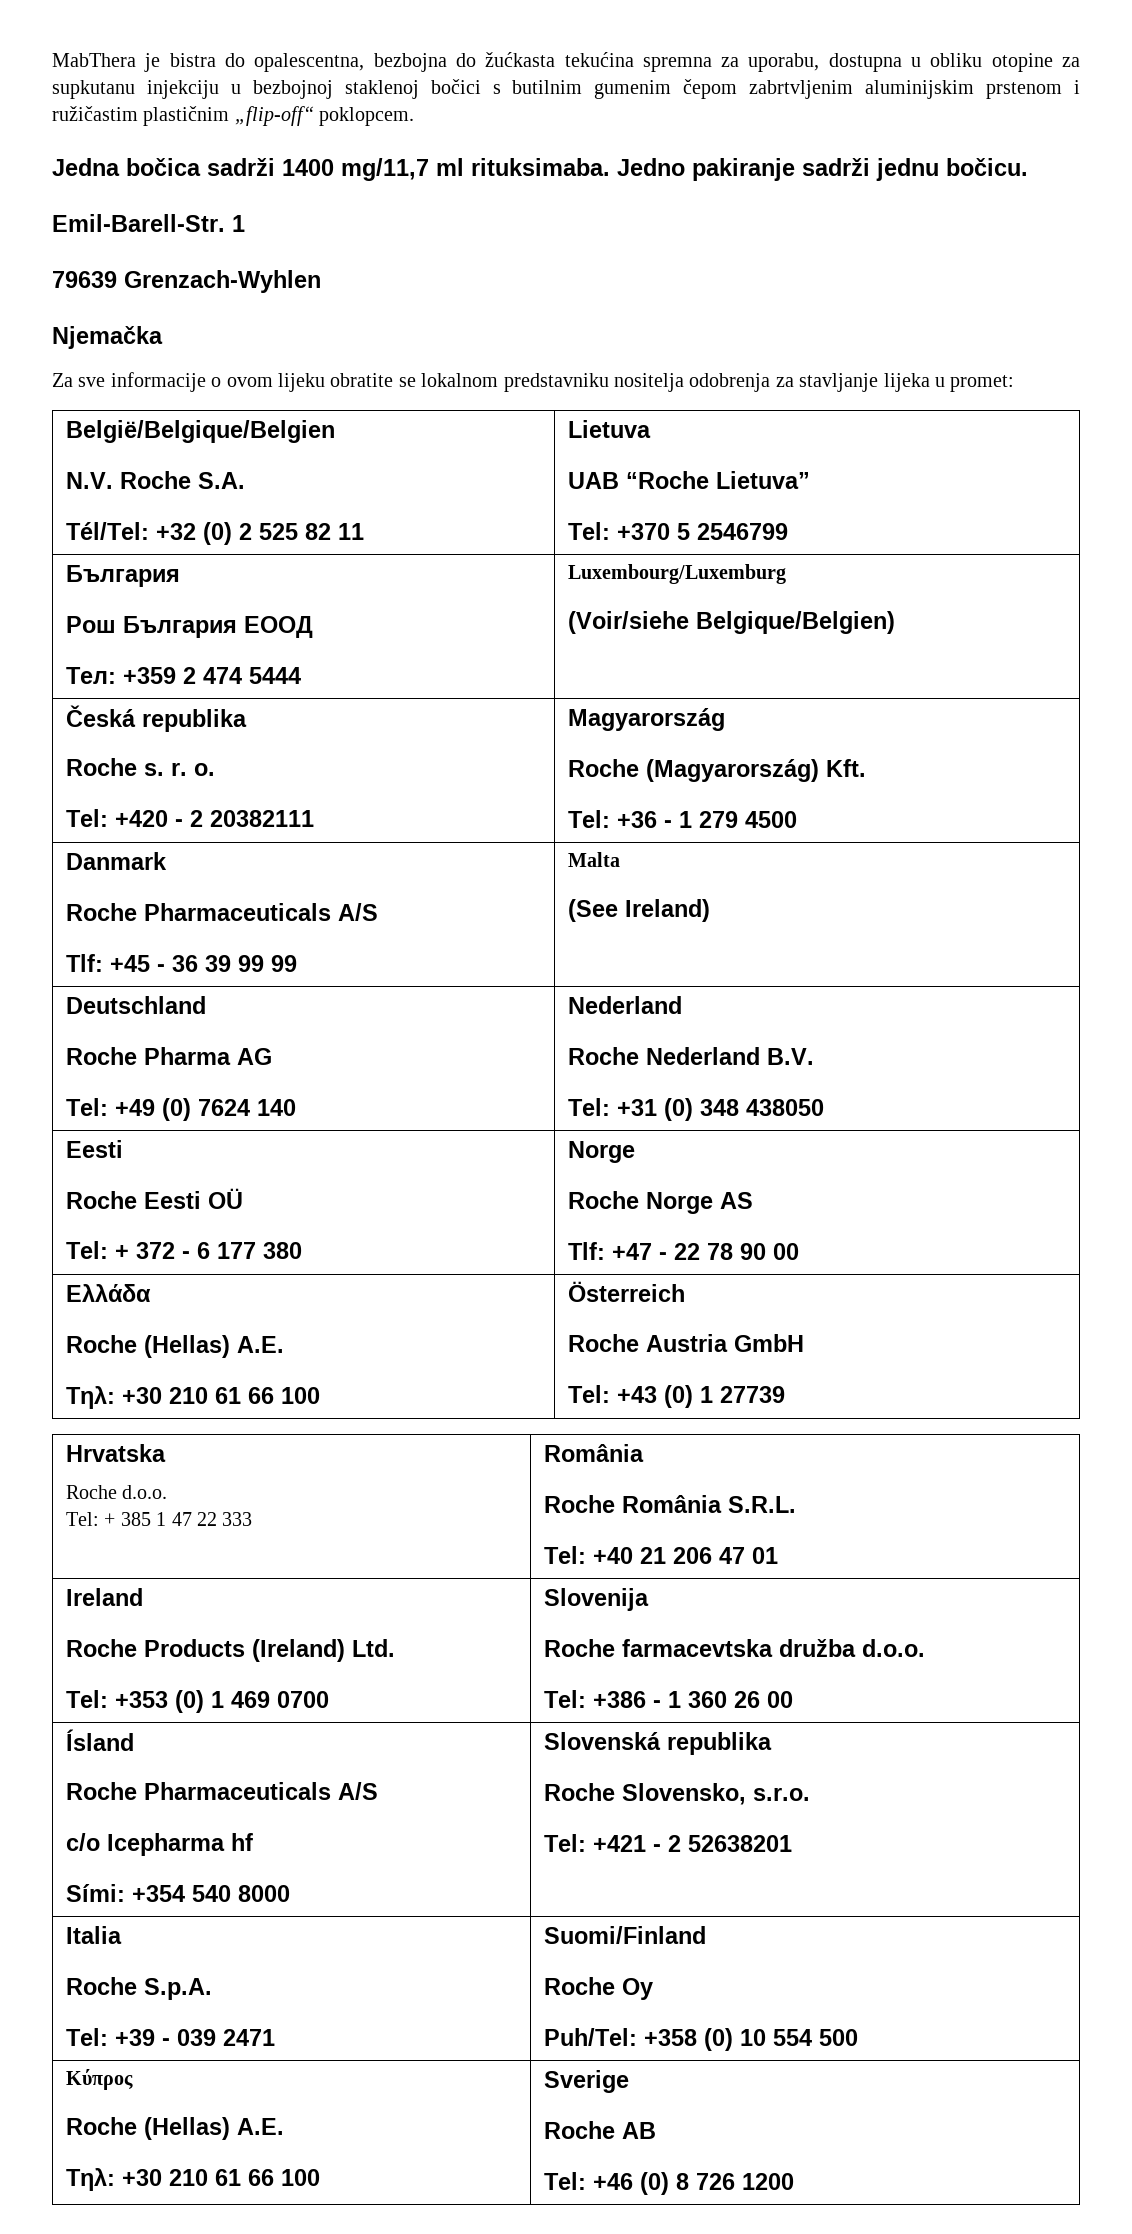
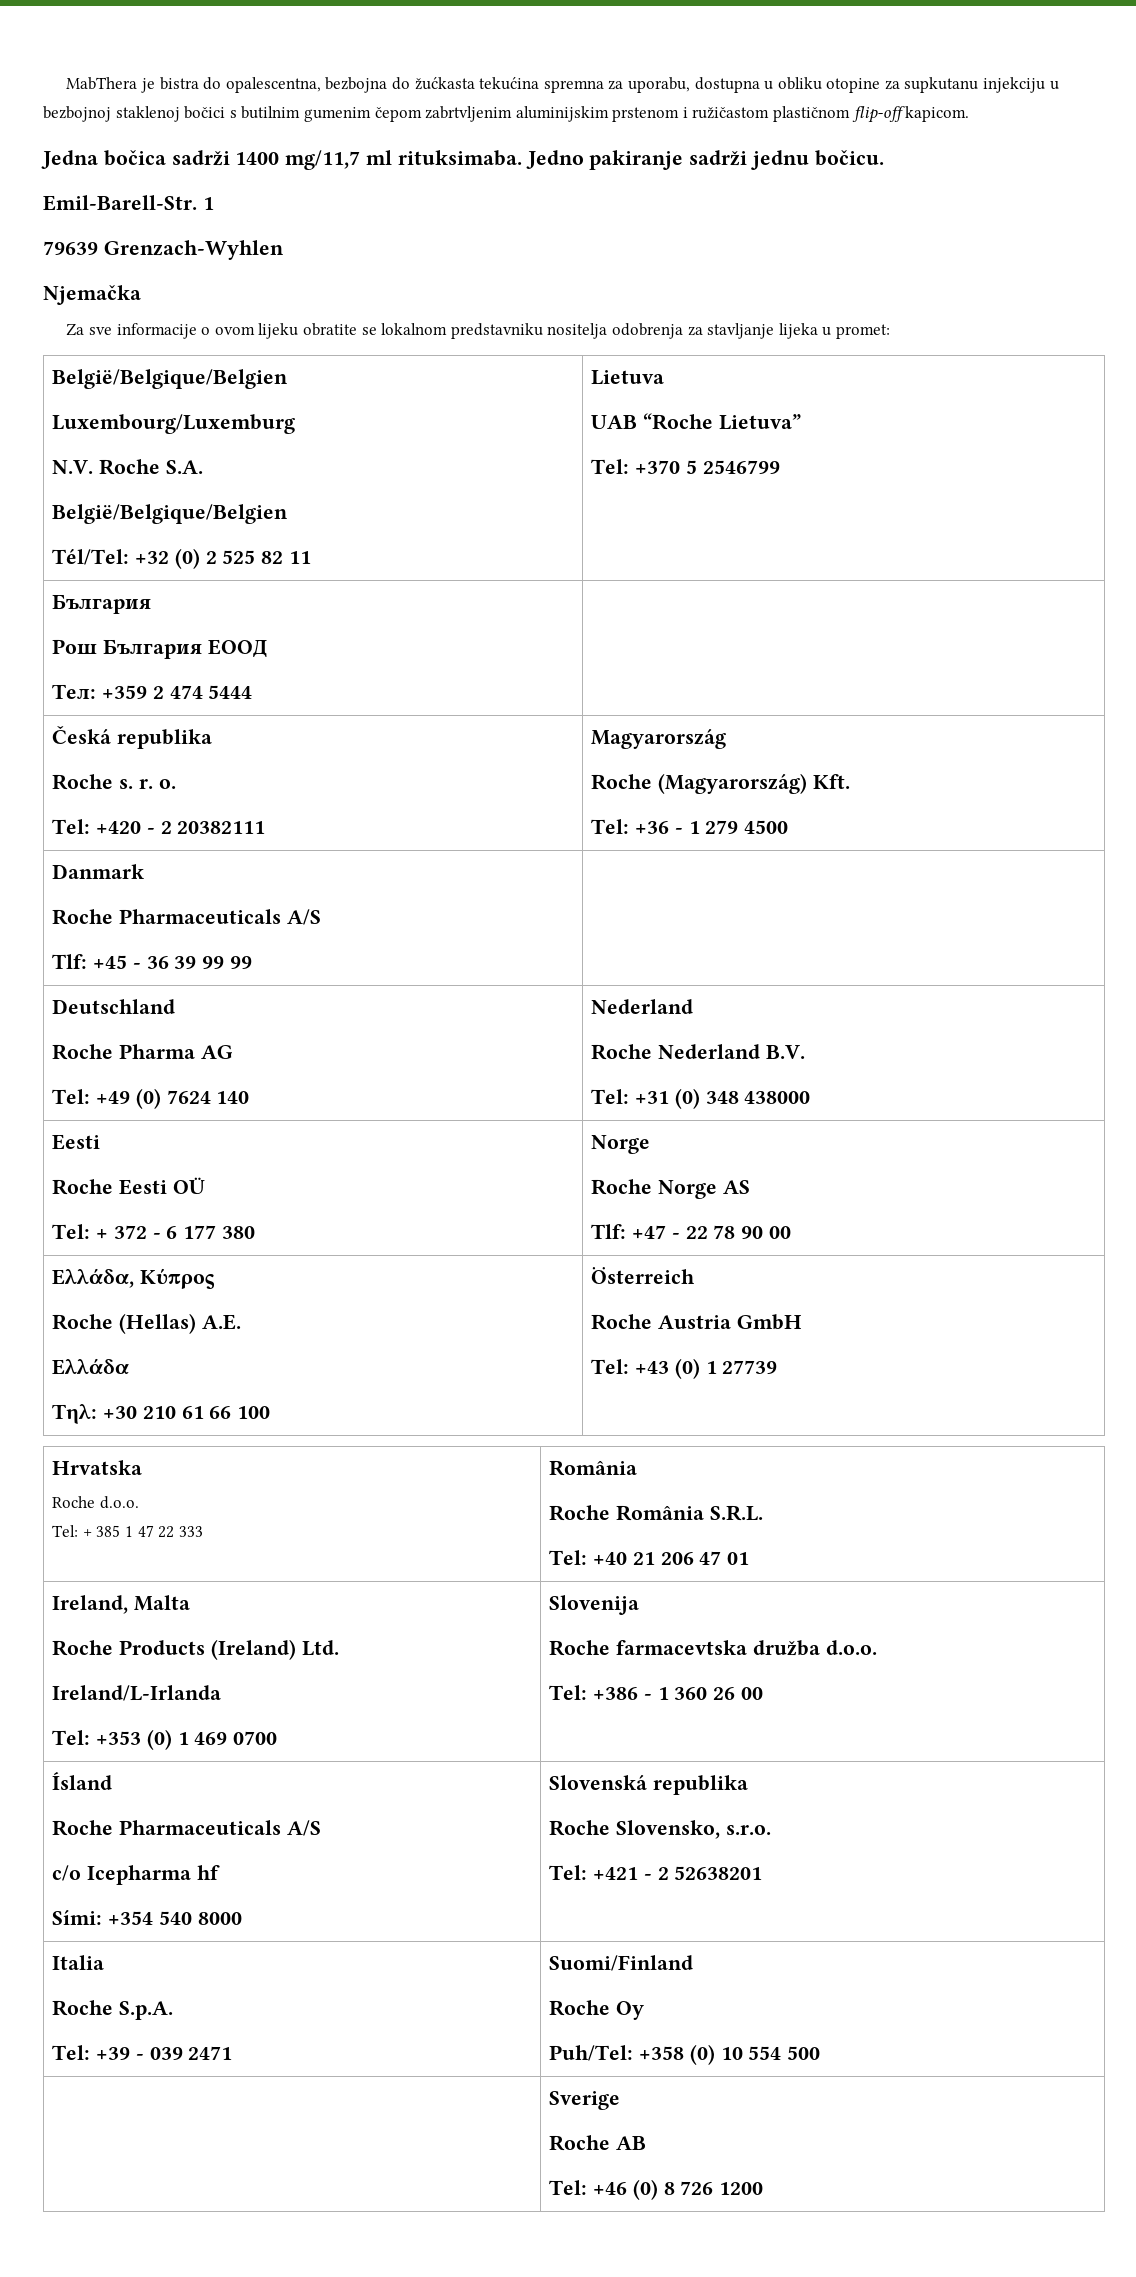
- MabThera je bistra do opalescentna, bezbojna do žućkasta tekućina spremna za uporabu, dostupna u obliku otopine za supkutanu injekciju u bezbojnoj staklenoj bočici s butilnim gumenim čepom zabrtvljenim aluminijskim prstenom i ružičastim plastičnim „flip-off“ poklopcem.
+ MabThera je bistra do opalescentna, bezbojna do žućkasta tekućina spremna za uporabu, dostupna u obliku otopine za supkutanu injekciju u bezbojnoj staklenoj bočici s butilnim gumenim čepom zabrtvljenim aluminijskim prstenom i ružičastom plastičnom flip-off kapicom.
  Za sve informacije o ovom lijeku obratite se lokalnom predstavniku nositelja odobrenja za stavljanje lijeka u promet:
  België/Belgique/Belgien
+ Luxembourg/Luxemburg
  N.V. Roche S.A.
+ België/Belgique/Belgien
  Tél/Tel: +32 (0) 2 525 82 11 | Lietuva
  UAB “Roche Lietuva”
  Tel: +370 5 2546799
  България
  Рош България ЕООД
- Тел: +359 2 474 5444 | Luxembourg/Luxemburg
- (Voir/siehe Belgique/Belgien)
+ Тел: +359 2 474 5444 |
  Danmark
  Roche Pharmaceuticals A/S
- Tlf: +45 - 36 39 99 99 | Malta
- (See Ireland)
+ Tlf: +45 - 36 39 99 99 |
  Deutschland
  Roche Pharma AG
  Tel: +49 (0) 7624 140 | Nederland
  Roche Nederland B.V.
- Tel: +31 (0) 348 438050
+ Tel: +31 (0) 348 438000
+ Ελλάδα, Kύπρος
+ Roche (Hellas) A.E.
  Ελλάδα
- Roche (Hellas) A.E.
- Ireland
+ Ireland, Malta
  Roche Products (Ireland) Ltd.
+ Ireland/L-Irlanda
- Kύπρος
- Roche (Hellas) A.E.
- Τηλ: +30 210 61 66 100 | Sverige
+ | Sverige

